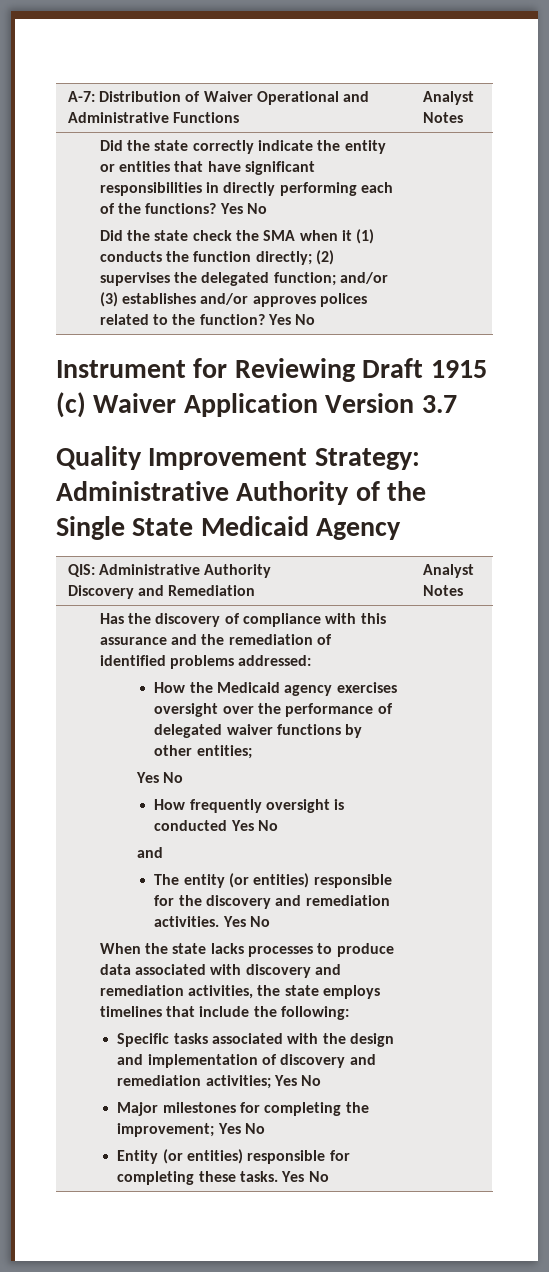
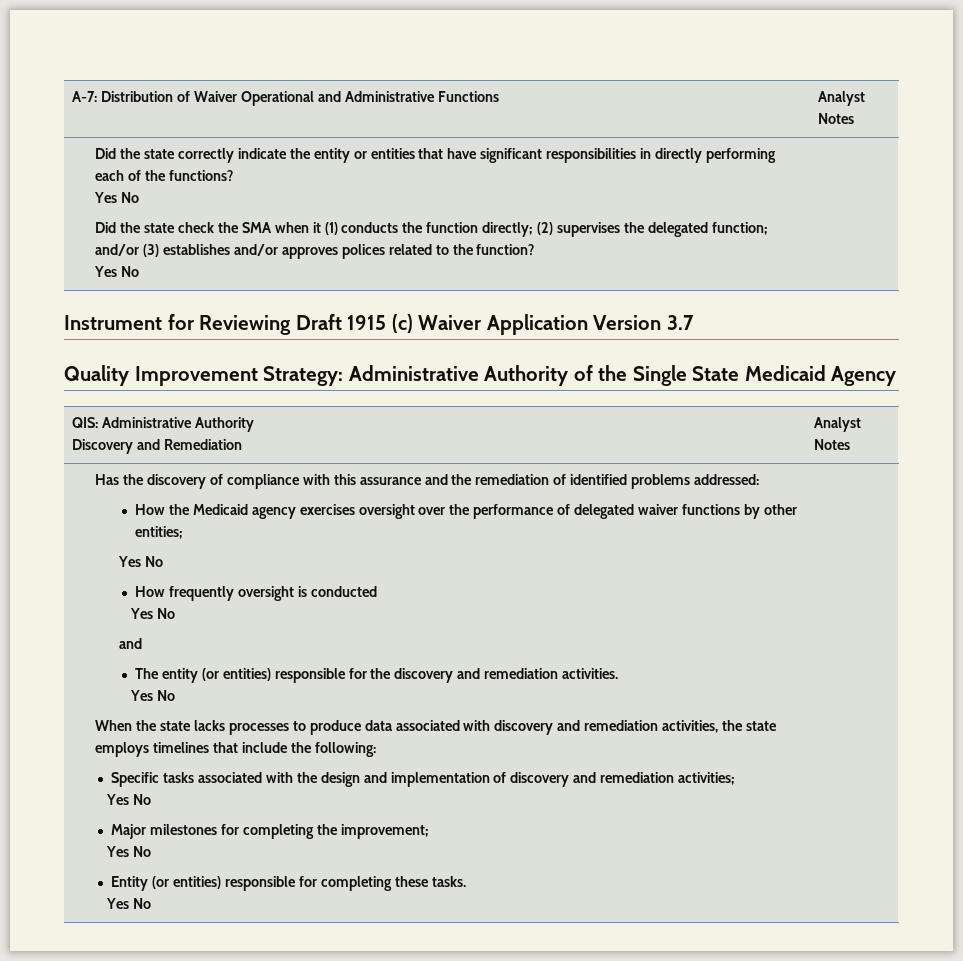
- Did the state correctly indicate the entity or entities that have significant responsibilities in directly performing each of the functions? Yes No
+ Did the state correctly indicate the entity or entities that have significant responsibilities in directly performing each of the functions?
+ Yes No
- Did the state check the SMA when it (1) conducts the function directly; (2) supervises the delegated function; and/or (3) establishes and/or approves polices related to the function? Yes No
+ Did the state check the SMA when it (1) conducts the function directly; (2) supervises the delegated function; and/or (3) establishes and/or approves polices related to the function?
+ Yes No
- How frequently oversight is conducted Yes No
+ How frequently oversight is conducted
+ Yes No
- The entity (or entities) responsible for the discovery and remediation activities. Yes No
+ The entity (or entities) responsible for the discovery and remediation activities.
+ Yes No
- Specific tasks associated with the design and implementation of discovery and remediation activities; Yes No
+ Specific tasks associated with the design and implementation of discovery and remediation activities;
+ Yes No
- Major milestones for completing the improvement; Yes No
+ Major milestones for completing the improvement;
+ Yes No
- Entity (or entities) responsible for completing these tasks. Yes No
+ Entity (or entities) responsible for completing these tasks.
+ Yes No

